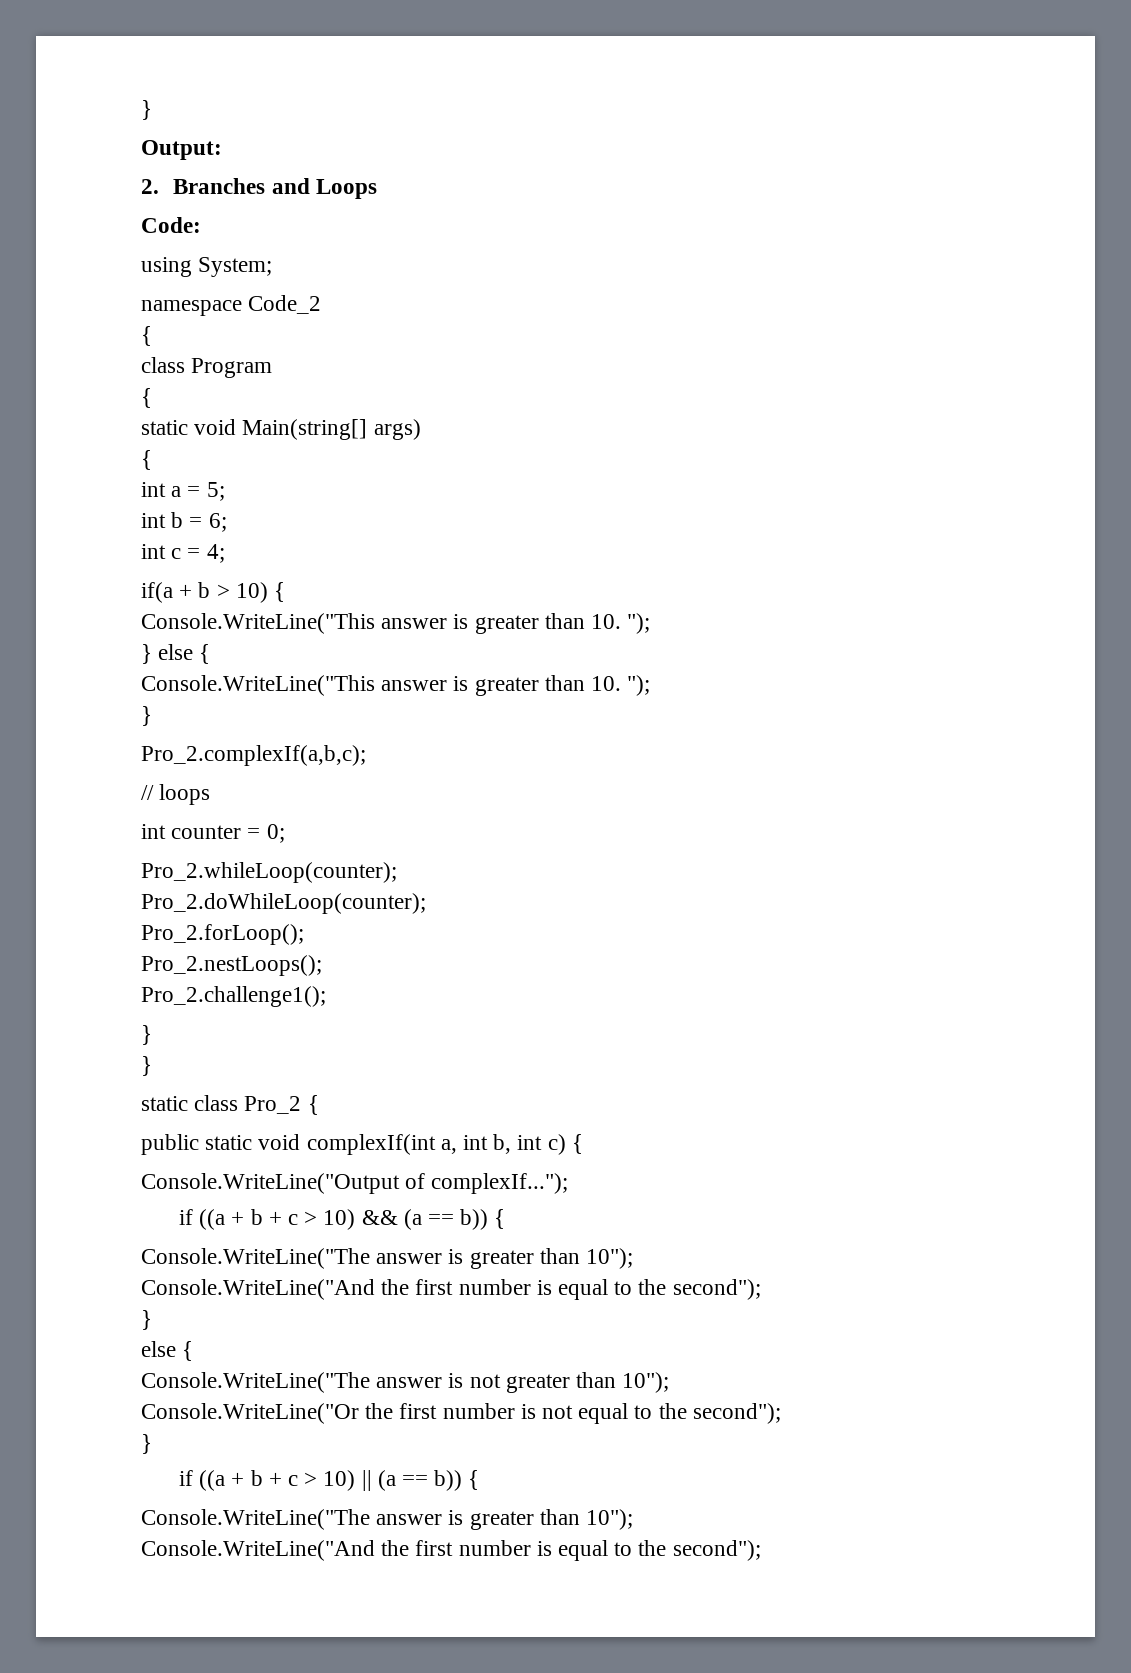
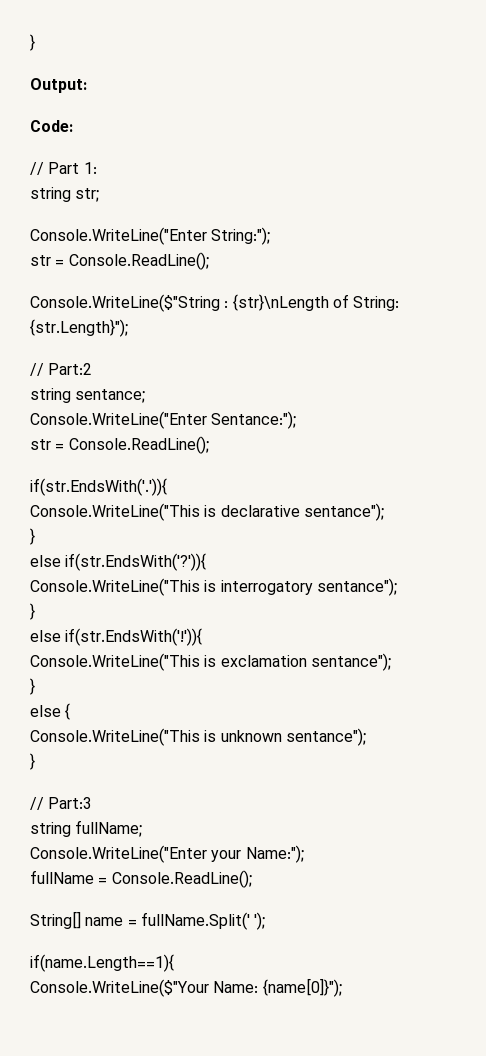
- 2. Branches and Loops
  Code:
- using System;
- namespace Code_2
- {
- class Program
- {
- static void Main(string[] args)
- {
- int a = 5;
- int b = 6;
- int c = 4;
- if(a + b > 10) {
- Console.WriteLine("This answer is greater than 10. ");
- } else {
- Console.WriteLine("This answer is greater than 10. ");
+ // Part 1:
+ string str;
+ Console.WriteLine("Enter String:");
+ str = Console.ReadLine();
+ Console.WriteLine($"String : {str}\nLength of String: {str.Length}");
+ // Part:2
+ string sentance;
+ Console.WriteLine("Enter Sentance:");
+ str = Console.ReadLine();
+ if(str.EndsWith('.')){
+ Console.WriteLine("This is declarative sentance");
  }
- Pro_2.complexIf(a,b,c);
- // loops
- int counter = 0;
- Pro_2.whileLoop(counter);
- Pro_2.doWhileLoop(counter);
- Pro_2.forLoop();
- Pro_2.nestLoops();
- Pro_2.challenge1();
+ else if(str.EndsWith('?')){
+ Console.WriteLine("This is interrogatory sentance");
  }
- }
- static class Pro_2 {
- public static void complexIf(int a, int b, int c) {
- Console.WriteLine("Output of complexIf...");
- if ((a + b + c > 10) && (a == b)) {
- Console.WriteLine("The answer is greater than 10");
- Console.WriteLine("And the first number is equal to the second");
+ else if(str.EndsWith('!')){
+ Console.WriteLine("This is exclamation sentance");
  }
  else {
- Console.WriteLine("The answer is not greater than 10");
- Console.WriteLine("Or the first number is not equal to the second");
+ Console.WriteLine("This is unknown sentance");
  }
- if ((a + b + c > 10) || (a == b)) {
- Console.WriteLine("The answer is greater than 10");
- Console.WriteLine("And the first number is equal to the second");
+ // Part:3
+ string fullName;
+ Console.WriteLine("Enter your Name:");
+ fullName = Console.ReadLine();
+ String[] name = fullName.Split(' ');
+ if(name.Length==1){
+ Console.WriteLine($"Your Name: {name[0]}");

